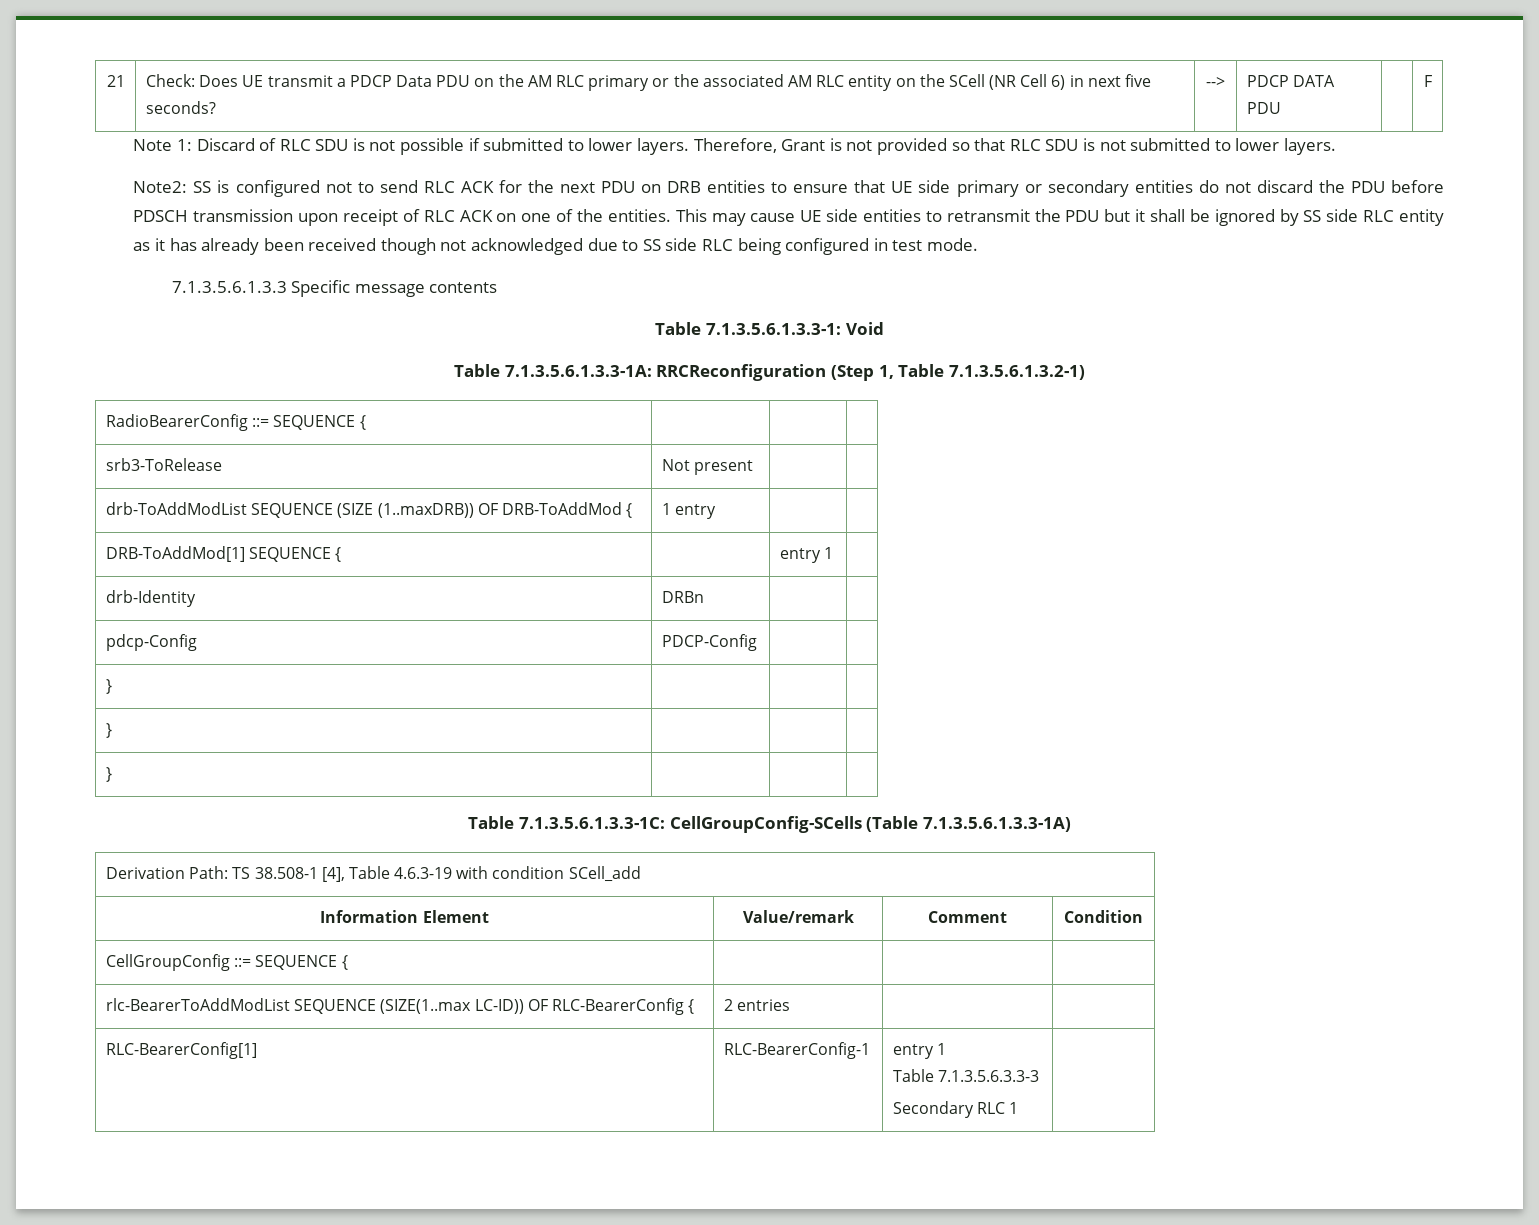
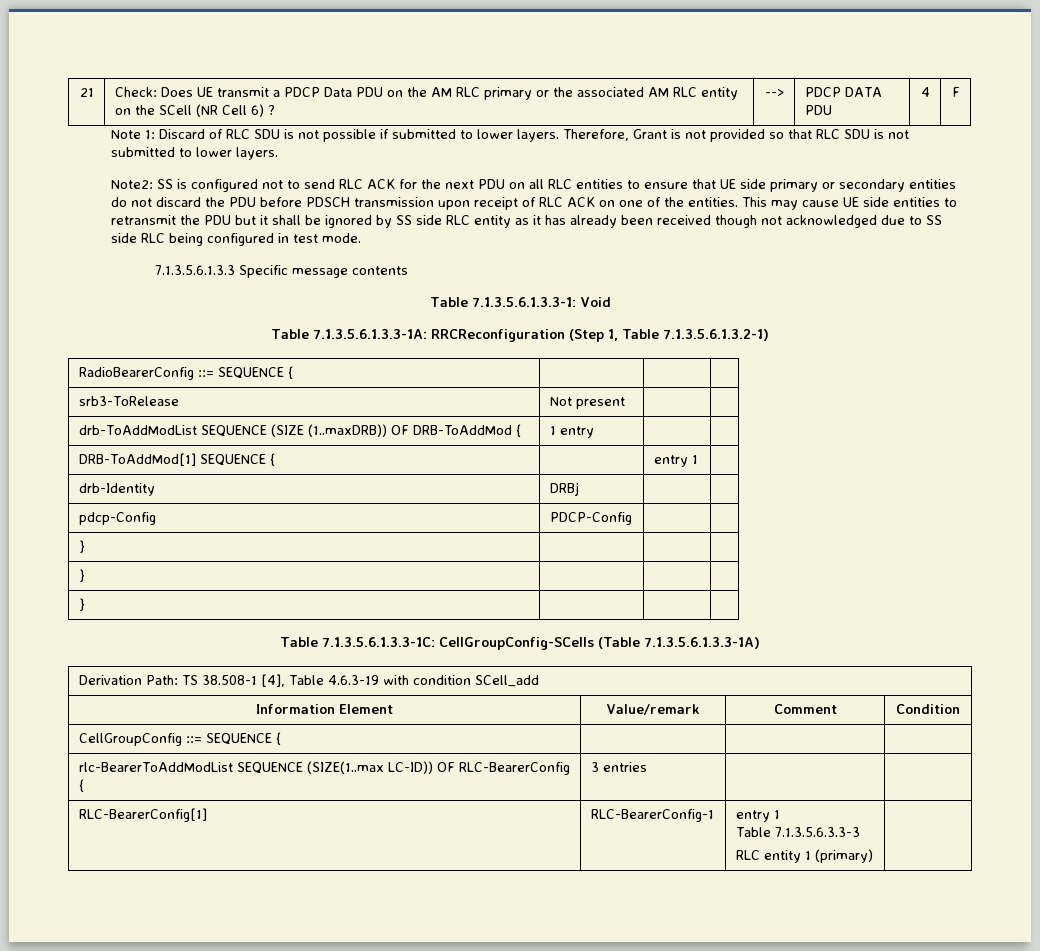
- 21 | Check: Does UE transmit a PDCP Data PDU on the AM RLC primary or the associated AM RLC entity on the SCell (NR Cell 6) in next five seconds? | --> | PDCP DATA PDU | | F
+ 21 | Check: Does UE transmit a PDCP Data PDU on the AM RLC primary or the associated AM RLC entity on the SCell (NR Cell 6) ? | --> | PDCP DATA PDU | 4 | F
- Note2: SS is configured not to send RLC ACK for the next PDU on DRB entities to ensure that UE side primary or secondary entities do not discard the PDU before PDSCH transmission upon receipt of RLC ACK on one of the entities.
+ Note2: SS is configured not to send RLC ACK for the next PDU on all RLC entities to ensure that UE side primary or secondary entities do not discard the PDU before PDSCH transmission upon receipt of RLC ACK on one of the entities.
- drb-Identity | DRBn | |
+ drb-Identity | DRBj | |
- rlc-BearerToAddModList SEQUENCE (SIZE(1..max LC-ID)) OF RLC-BearerConfig { | 2 entries | |
+ rlc-BearerToAddModList SEQUENCE (SIZE(1..max LC-ID)) OF RLC-BearerConfig { | 3 entries | |
  RLC-BearerConfig[1] | RLC-BearerConfig-1 | entry 1
  Table 7.1.3.5.6.3.3-3
- Secondary RLC 1 |
+ RLC entity 1 (primary) |

